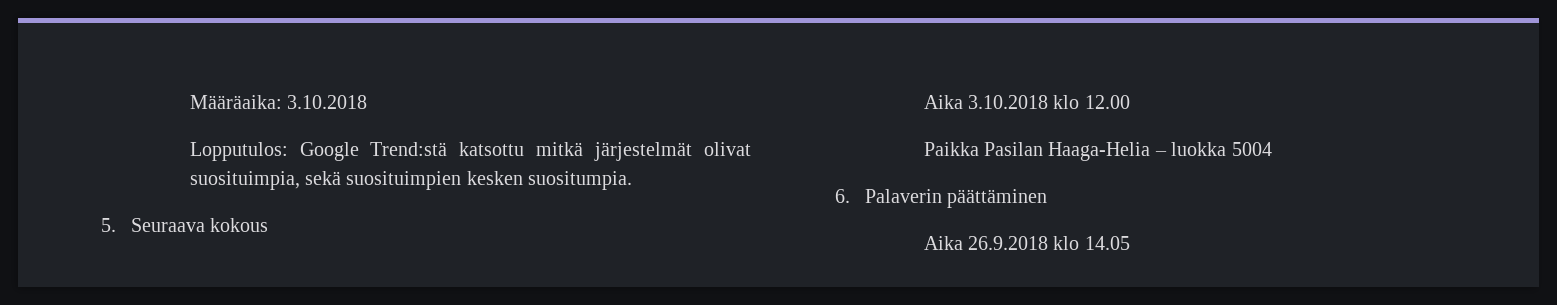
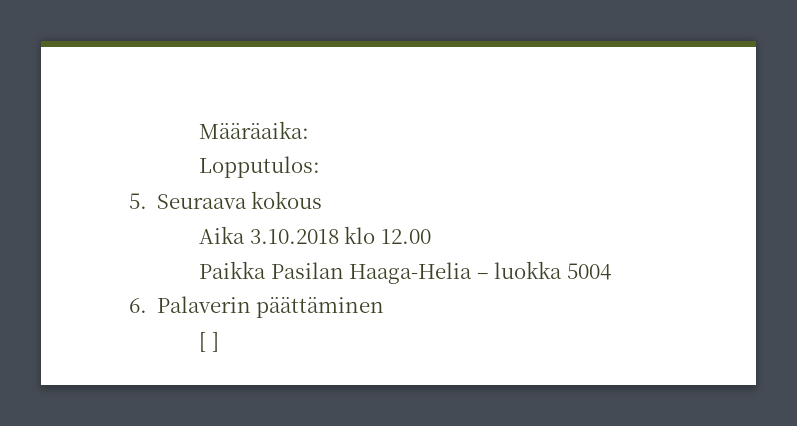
- Määräaika: 3.10.2018
+ Määräaika:
- Lopputulos: Google Trend:stä katsottu mitkä järjestelmät olivat suosituimpia, sekä suosituimpien kesken suositumpia.
+ Lopputulos:
- Aika 26.9.2018 klo 14.05
+ [ ]

